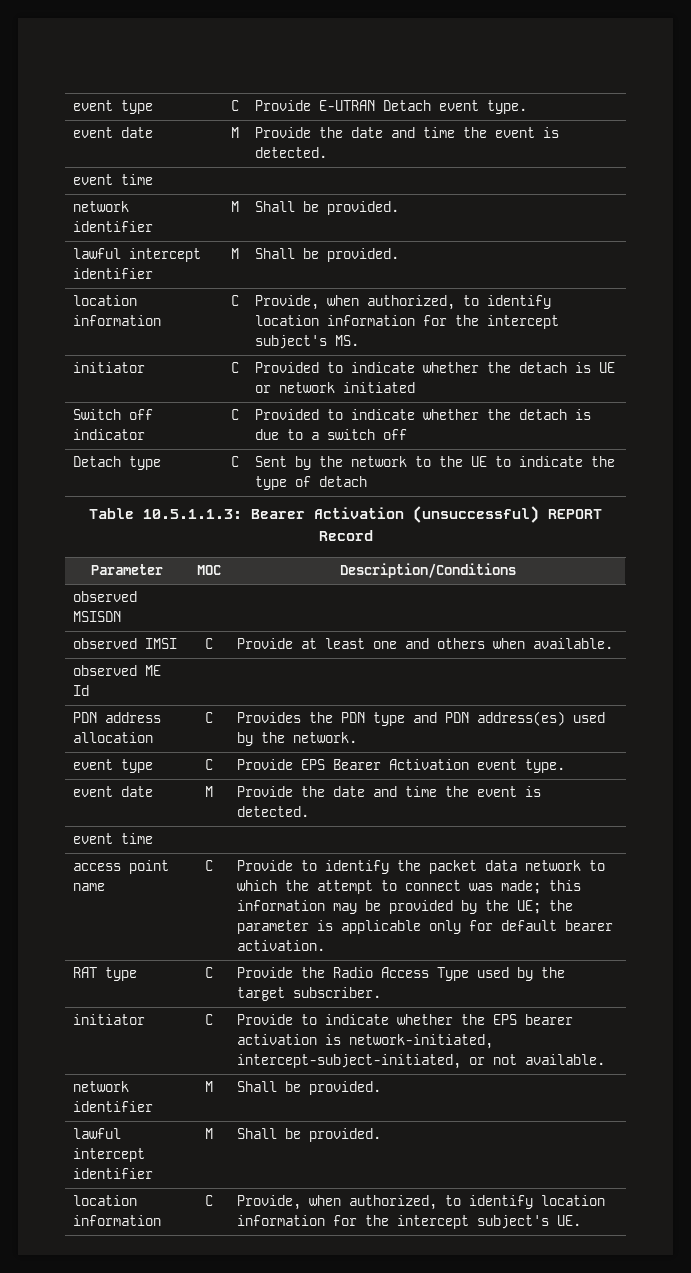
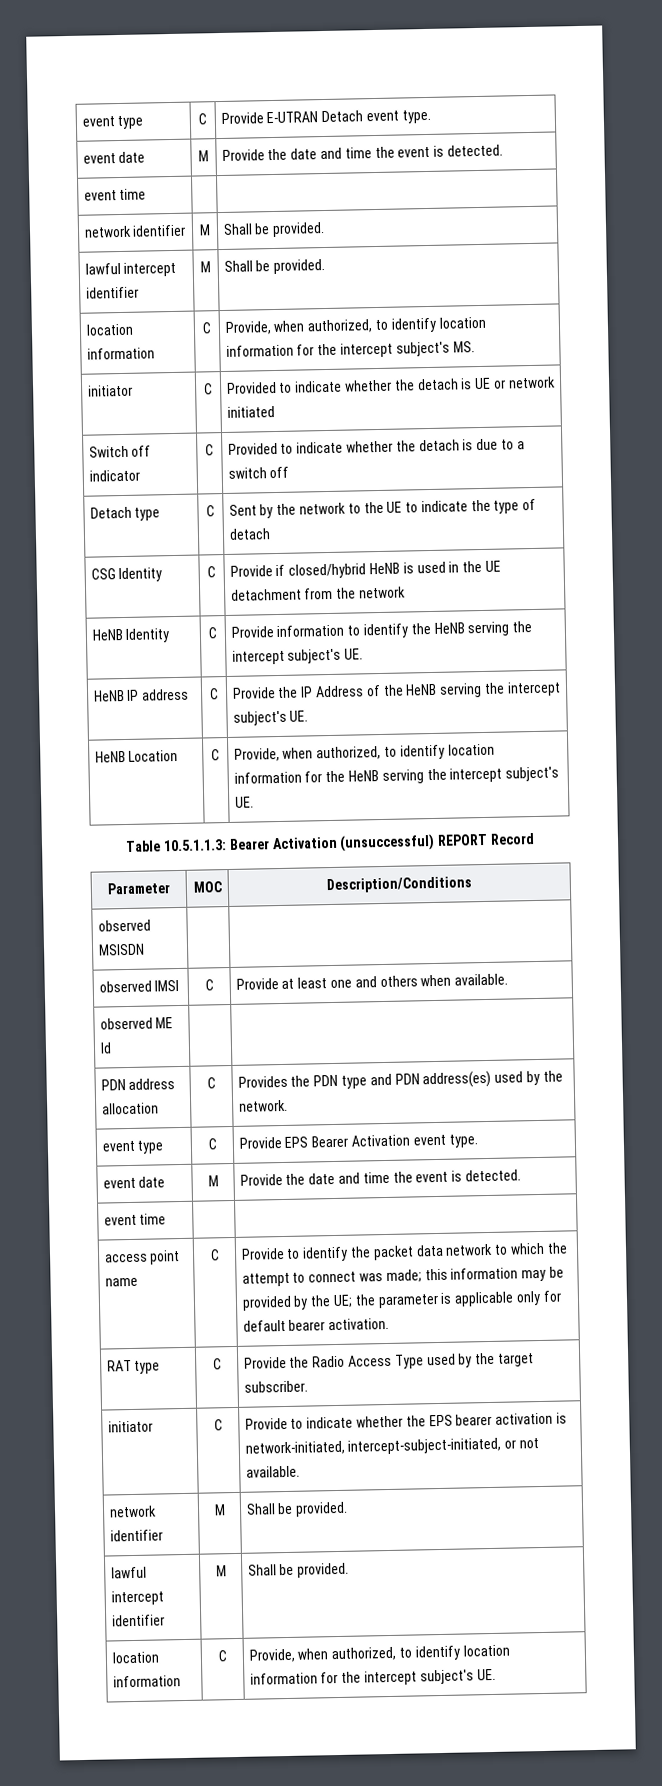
+ CSG Identity | C | Provide if closed/hybrid HeNB is used in the UE detachment from the network
+ HeNB Identity | C | Provide information to identify the HeNB serving the intercept subject's UE.
+ HeNB IP address | C | Provide the IP Address of the HeNB serving the intercept subject's UE.
+ HeNB Location | C | Provide, when authorized, to identify location information for the HeNB serving the intercept subject's UE.

